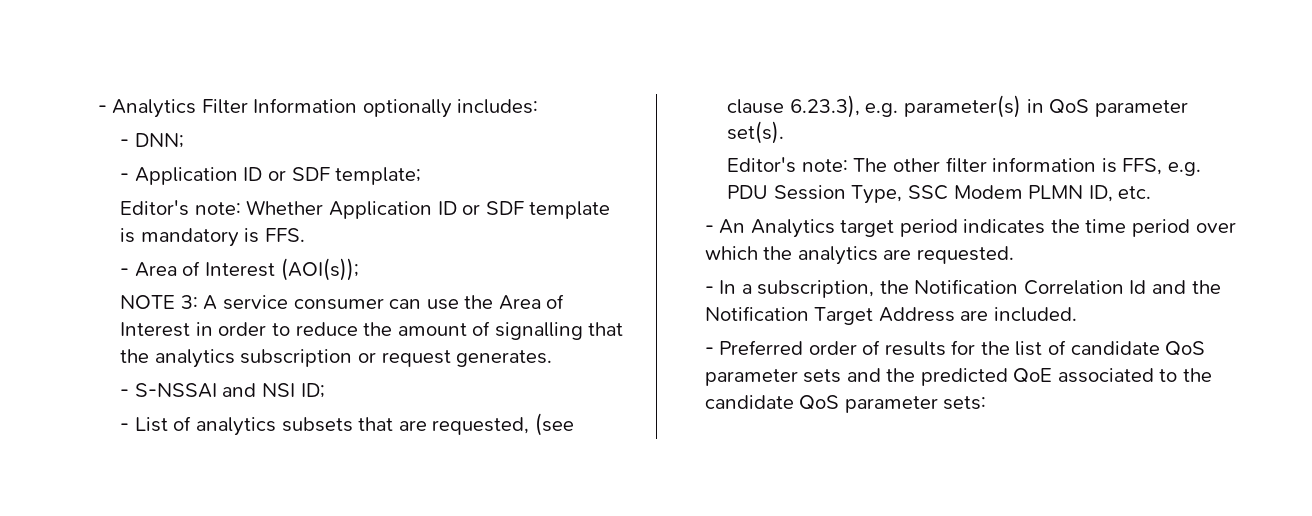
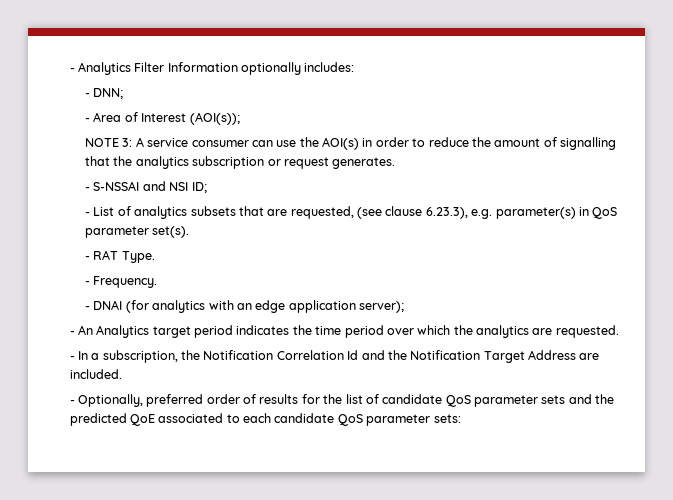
- - Application ID or SDF template;
- Editor's note: Whether Application ID or SDF template is mandatory is FFS.
- NOTE 3: A service consumer can use the Area of Interest in order to reduce the amount of signalling that the analytics subscription or request generates.
+ NOTE 3: A service consumer can use the AOI(s) in order to reduce the amount of signalling that the analytics subscription or request generates.
- Editor's note: The other filter information is FFS, e.g. PDU Session Type, SSC Modem PLMN ID, etc.
+ - RAT Type.
+ - Frequency.
+ - DNAI (for analytics with an edge application server);
- - Preferred order of results for the list of candidate QoS parameter sets and the predicted QoE associated to the candidate QoS parameter sets:
+ - Optionally, preferred order of results for the list of candidate QoS parameter sets and the predicted QoE associated to each candidate QoS parameter sets:

